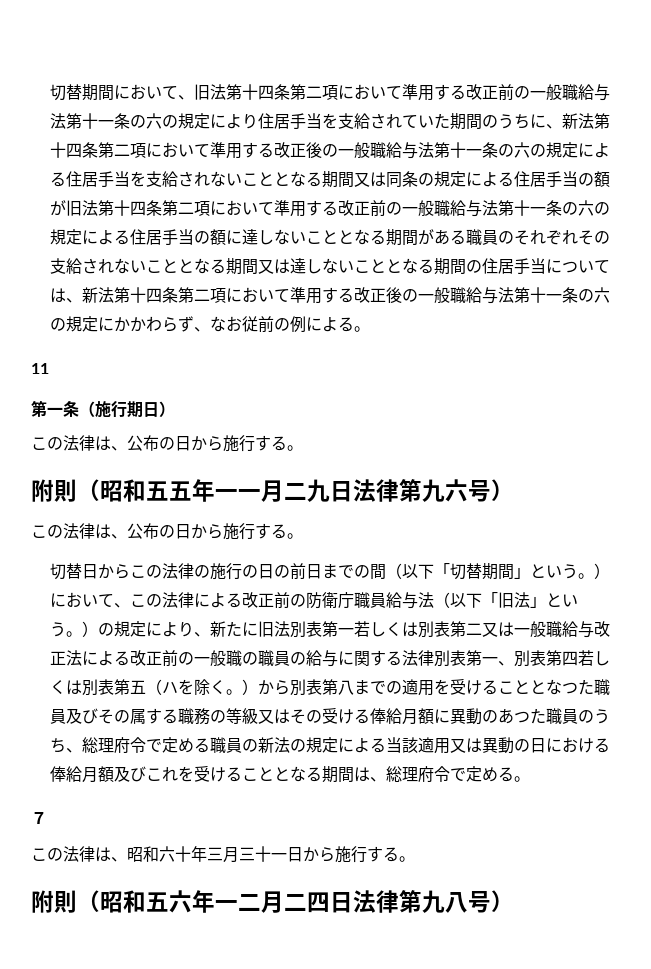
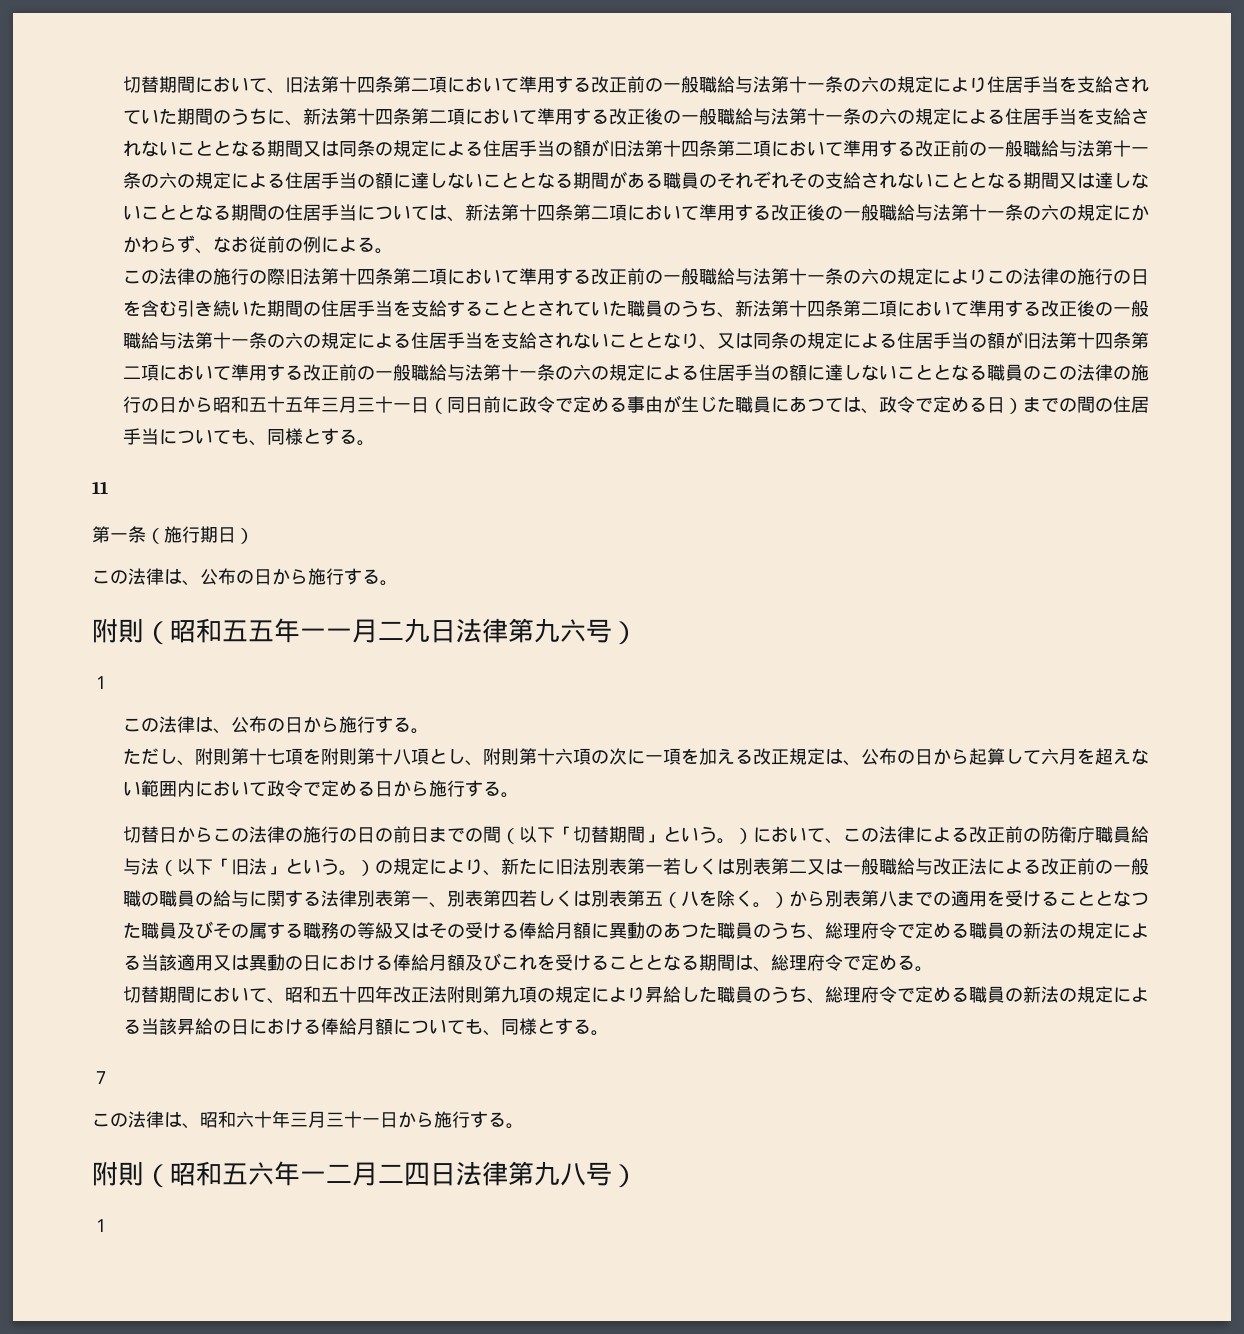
+ この法律の施行の際旧法第十四条第二項において準用する改正前の一般職給与法第十一条の六の規定によりこの法律の施行の日を含む引き続いた期間の住居手当を支給することとされていた職員のうち、新法第十四条第二項において準用する改正後の一般職給与法第十一条の六の規定による住居手当を支給されないこととなり、又は同条の規定による住居手当の額が旧法第十四条第二項において準用する改正前の一般職給与法第十一条の六の規定による住居手当の額に達しないこととなる職員のこの法律の施行の日から昭和五十五年三月三十一日（同日前に政令で定める事由が生じた職員にあつては、政令で定める日）までの間の住居手当についても、同様とする。
  附則（昭和五五年一一月二九日法律第九六号）
+ １
  この法律は、公布の日から施行する。
+ ただし、附則第十七項を附則第十八項とし、附則第十六項の次に一項を加える改正規定は、公布の日から起算して六月を超えない範囲内において政令で定める日から施行する。
+ 切替期間において、昭和五十四年改正法附則第九項の規定により昇給した職員のうち、総理府令で定める職員の新法の規定による当該昇給の日における俸給月額についても、同様とする。
  附則（昭和五六年一二月二四日法律第九八号）
+ １

